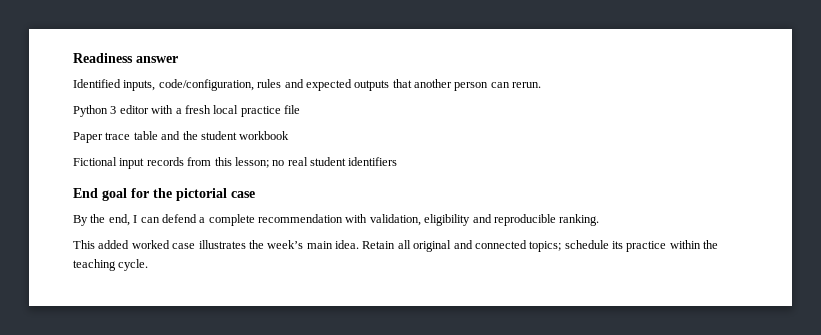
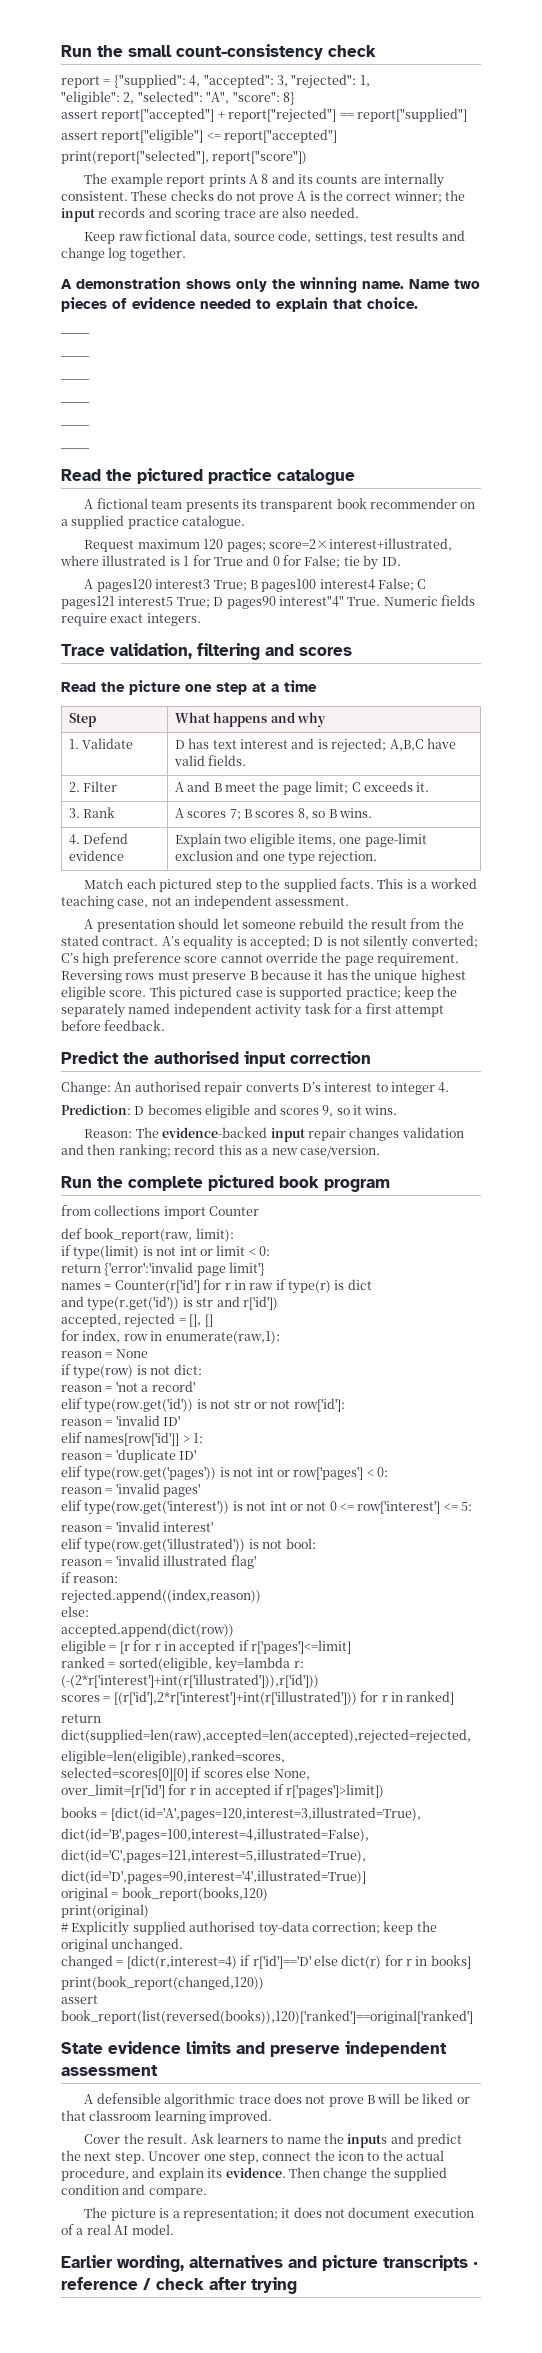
- Readiness answer
- Identified inputs, code/configuration, rules and expected outputs that another person can rerun.
- Python 3 editor with a fresh local practice file
- Paper trace table and the student workbook
- Fictional input records from this lesson; no real student identifiers
- End goal for the pictorial case
- By the end, I can defend a complete recommendation with validation, eligibility and reproducible ranking.
- This added worked case illustrates the week’s main idea. Retain all original and connected topics; schedule its practice within the teaching cycle.
+ Run the small count-consistency check
+ report = {"supplied": 4, "accepted": 3, "rejected": 1,
+ "eligible": 2, "selected": "A", "score": 8}
+ assert report["accepted"] + report["rejected"] == report["supplied"]
+ assert report["eligible"] <= report["accepted"]
+ print(report["selected"], report["score"])
+ The example report prints A 8 and its counts are internally consistent. These checks do not prove A is the correct winner; the input records and scoring trace are also needed.
+ Keep raw fictional data, source code, settings, test results and change log together.
+ A demonstration shows only the winning name. Name two pieces of evidence needed to explain that choice.
+ ____
+ ____
+ ____
+ ____
+ ____
+ ____
+ Read the pictured practice catalogue
+ A fictional team presents its transparent book recommender on a supplied practice catalogue.
+ Request maximum 120 pages; score=2×interest+illustrated, where illustrated is 1 for True and 0 for False; tie by ID.
+ A pages120 interest3 True; B pages100 interest4 False; C pages121 interest5 True; D pages90 interest"4" True. Numeric fields require exact integers.
+ Trace validation, filtering and scores
+ Read the picture one step at a time
+ Step | What happens and why
+ 1. Validate | D has text interest and is rejected; A,B,C have valid fields.
+ 2. Filter | A and B meet the page limit; C exceeds it.
+ 3. Rank | A scores 7; B scores 8, so B wins.
+ 4. Defend evidence | Explain two eligible items, one page-limit exclusion and one type rejection.
+ Match each pictured step to the supplied facts. This is a worked teaching case, not an independent assessment.
+ A presentation should let someone rebuild the result from the stated contract. A’s equality is accepted; D is not silently converted; C’s high preference score cannot override the page requirement. Reversing rows must preserve B because it has the unique highest eligible score. This pictured case is supported practice; keep the separately named independent activity task for a first attempt before feedback.
+ Predict the authorised input correction
+ Change: An authorised repair converts D’s interest to integer 4.
+ Prediction: D becomes eligible and scores 9, so it wins.
+ Reason: The evidence-backed input repair changes validation and then ranking; record this as a new case/version.
+ Run the complete pictured book program
+ from collections import Counter
+ def book_report(raw, limit):
+ if type(limit) is not int or limit < 0:
+ return {'error':'invalid page limit'}
+ names = Counter(r['id'] for r in raw if type(r) is dict
+ and type(r.get('id')) is str and r['id'])
+ accepted, rejected = [], []
+ for index, row in enumerate(raw,1):
+ reason = None
+ if type(row) is not dict:
+ reason = 'not a record'
+ elif type(row.get('id')) is not str or not row['id']:
+ reason = 'invalid ID'
+ elif names[row['id']] > 1:
+ reason = 'duplicate ID'
+ elif type(row.get('pages')) is not int or row['pages'] < 0:
+ reason = 'invalid pages'
+ elif type(row.get('interest')) is not int or not 0 <= row['interest'] <= 5:
+ reason = 'invalid interest'
+ elif type(row.get('illustrated')) is not bool:
+ reason = 'invalid illustrated flag'
+ if reason:
+ rejected.append((index,reason))
+ else:
+ accepted.append(dict(row))
+ eligible = [r for r in accepted if r['pages']<=limit]
+ ranked = sorted(eligible, key=lambda r: (-(2*r['interest']+int(r['illustrated'])),r['id']))
+ scores = [(r['id'],2*r['interest']+int(r['illustrated'])) for r in ranked]
+ return dict(supplied=len(raw),accepted=len(accepted),rejected=rejected,
+ eligible=len(eligible),ranked=scores,
+ selected=scores[0][0] if scores else None,
+ over_limit=[r['id'] for r in accepted if r['pages']>limit])
+ books = [dict(id='A',pages=120,interest=3,illustrated=True),
+ dict(id='B',pages=100,interest=4,illustrated=False),
+ dict(id='C',pages=121,interest=5,illustrated=True),
+ dict(id='D',pages=90,interest='4',illustrated=True)]
+ original = book_report(books,120)
+ print(original)
+ # Explicitly supplied authorised toy-data correction; keep the original unchanged.
+ changed = [dict(r,interest=4) if r['id']=='D' else dict(r) for r in books]
+ print(book_report(changed,120))
+ assert book_report(list(reversed(books)),120)['ranked']==original['ranked']
+ State evidence limits and preserve independent assessment
+ A defensible algorithmic trace does not prove B will be liked or that classroom learning improved.
+ Cover the result. Ask learners to name the inputs and predict the next step. Uncover one step, connect the icon to the actual procedure, and explain its evidence. Then change the supplied condition and compare.
+ The picture is a representation; it does not document execution of a real AI model.
+ Earlier wording, alternatives and picture transcripts · reference / check after trying

